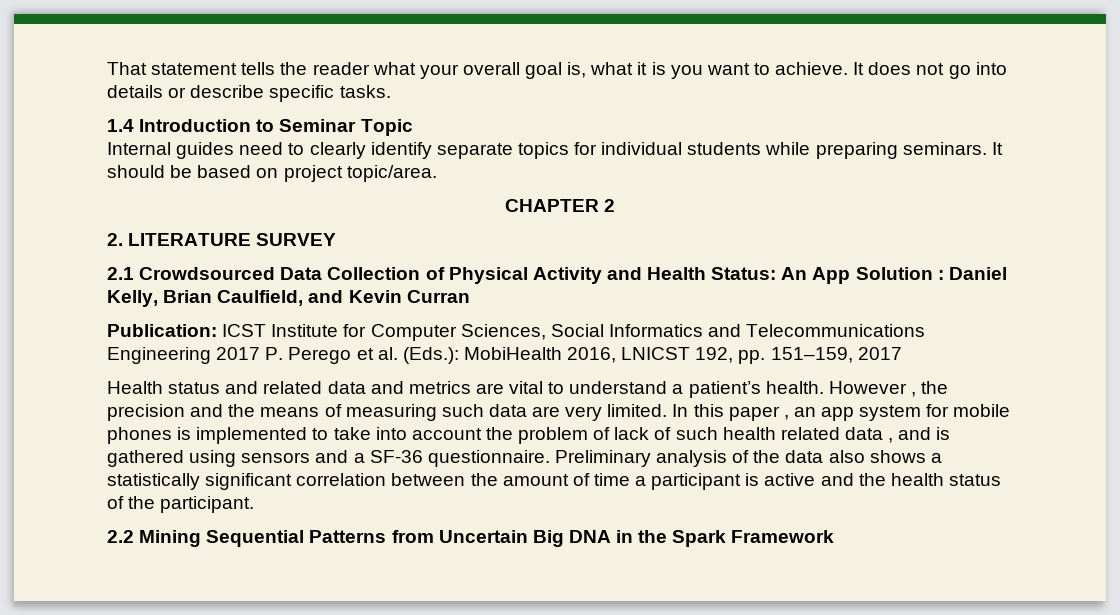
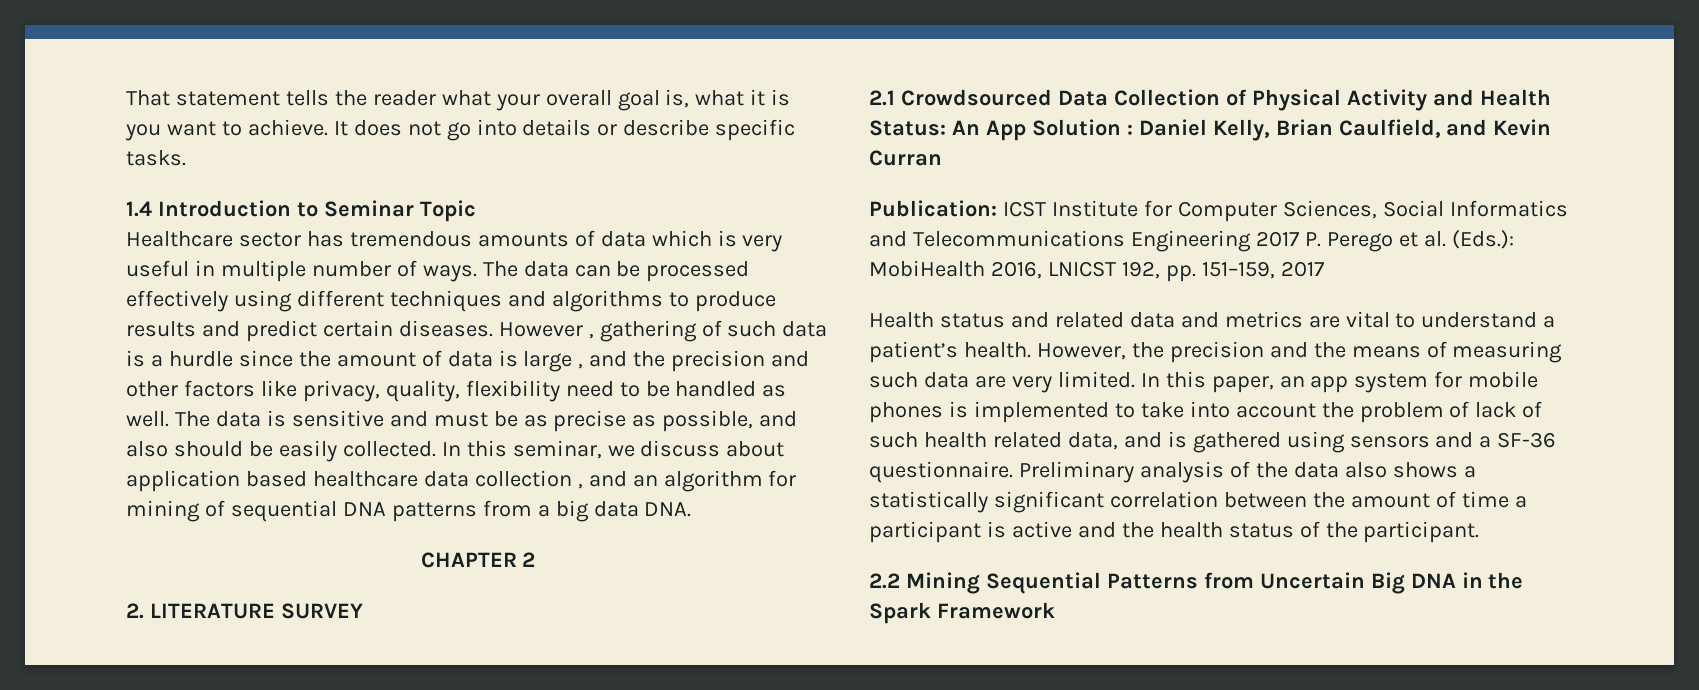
- Internal guides need to clearly identify separate topics for individual students while preparing seminars. It should be based on project topic/area.
+ Healthcare sector has tremendous amounts of data which is very useful in multiple number of ways. The data can be processed effectively using different techniques and algorithms to produce results and predict certain diseases. However , gathering of such data is a hurdle since the amount of data is large , and the precision and other factors like privacy, quality, flexibility need to be handled as well. The data is sensitive and must be as precise as possible, and also should be easily collected. In this seminar, we discuss about application based healthcare data collection , and an algorithm for mining of sequential DNA patterns from a big data DNA.
- However , the precision and the means of measuring such data are very limited.
+ However, the precision and the means of measuring such data are very limited.
- In this paper , an app system for mobile phones is implemented to take into account the problem of lack of such health related data , and is gathered using sensors and a SF-36 questionnaire.
+ In this paper, an app system for mobile phones is implemented to take into account the problem of lack of such health related data, and is gathered using sensors and a SF-36 questionnaire.

